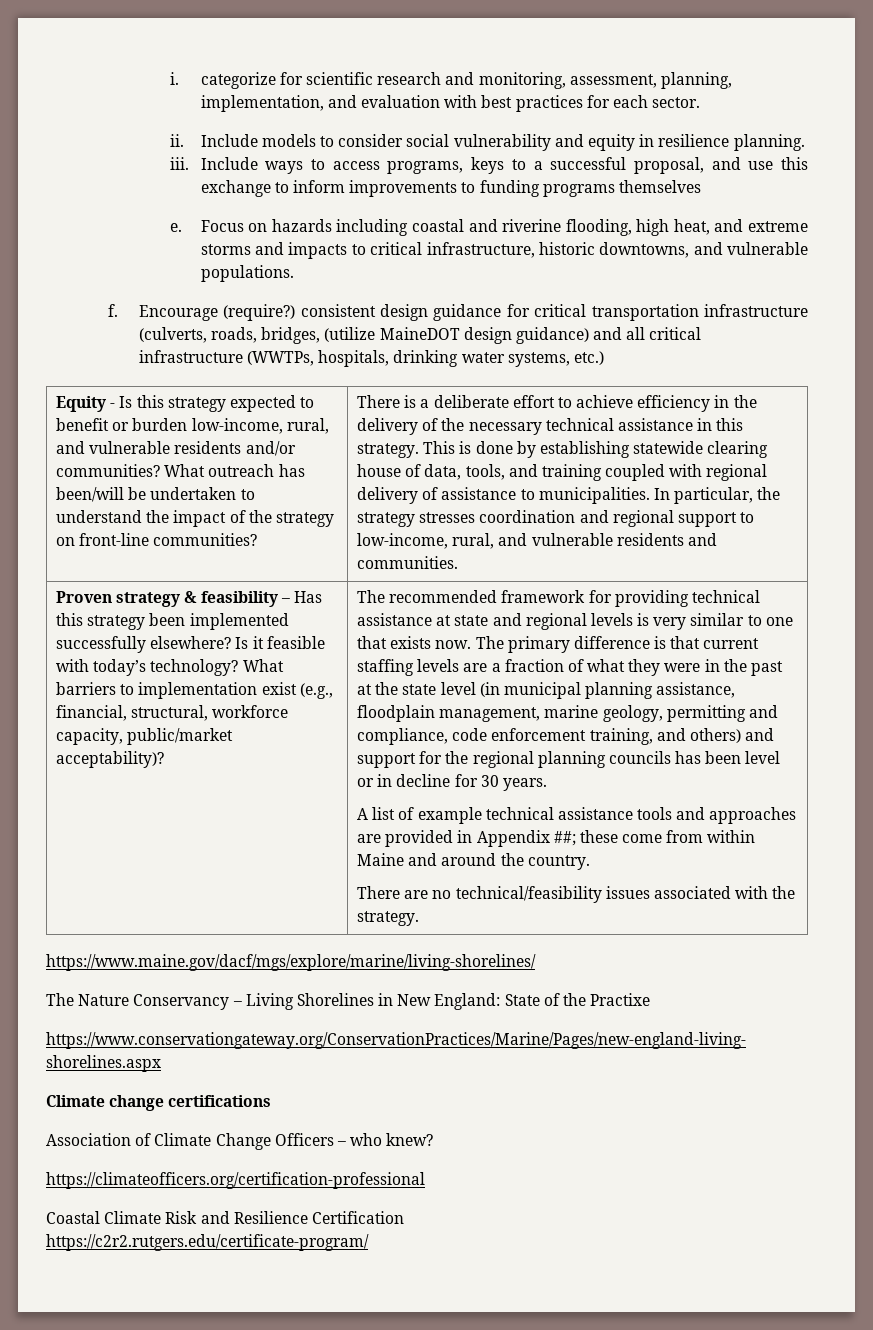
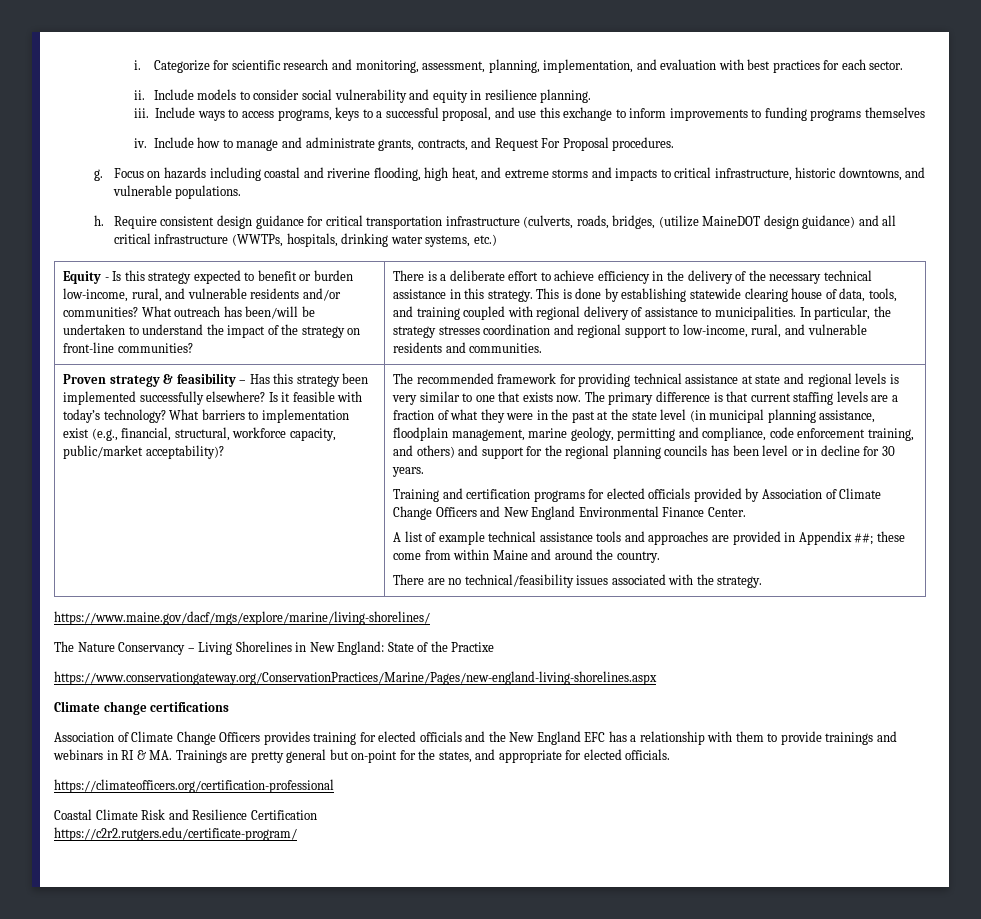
- i. categorize for scientific research and monitoring, assessment, planning, implementation, and evaluation with best practices for each sector.
+ i. Categorize for scientific research and monitoring, assessment, planning, implementation, and evaluation with best practices for each sector.
- e.
+ iv. Include how to manage and administrate grants, contracts, and Request For Proposal procedures.
+ g.
- f. Encourage (require?) consistent design guidance for critical transportation infrastructure (culverts, roads, bridges, (utilize MaineDOT design guidance) and all critical infrastructure (WWTPs, hospitals, drinking water systems, etc.)
+ h. Require consistent design guidance for critical transportation infrastructure (culverts, roads, bridges, (utilize MaineDOT design guidance) and all critical infrastructure (WWTPs, hospitals, drinking water systems, etc.)
+ Training and certification programs for elected officials provided by Association of Climate Change Officers and New England Environmental Finance Center.
- Association of Climate Change Officers – who knew?
+ Association of Climate Change Officers provides training for elected officials and the New England EFC has a relationship with them to provide trainings and webinars in RI & MA. Trainings are pretty general but on-point for the states, and appropriate for elected officials.

